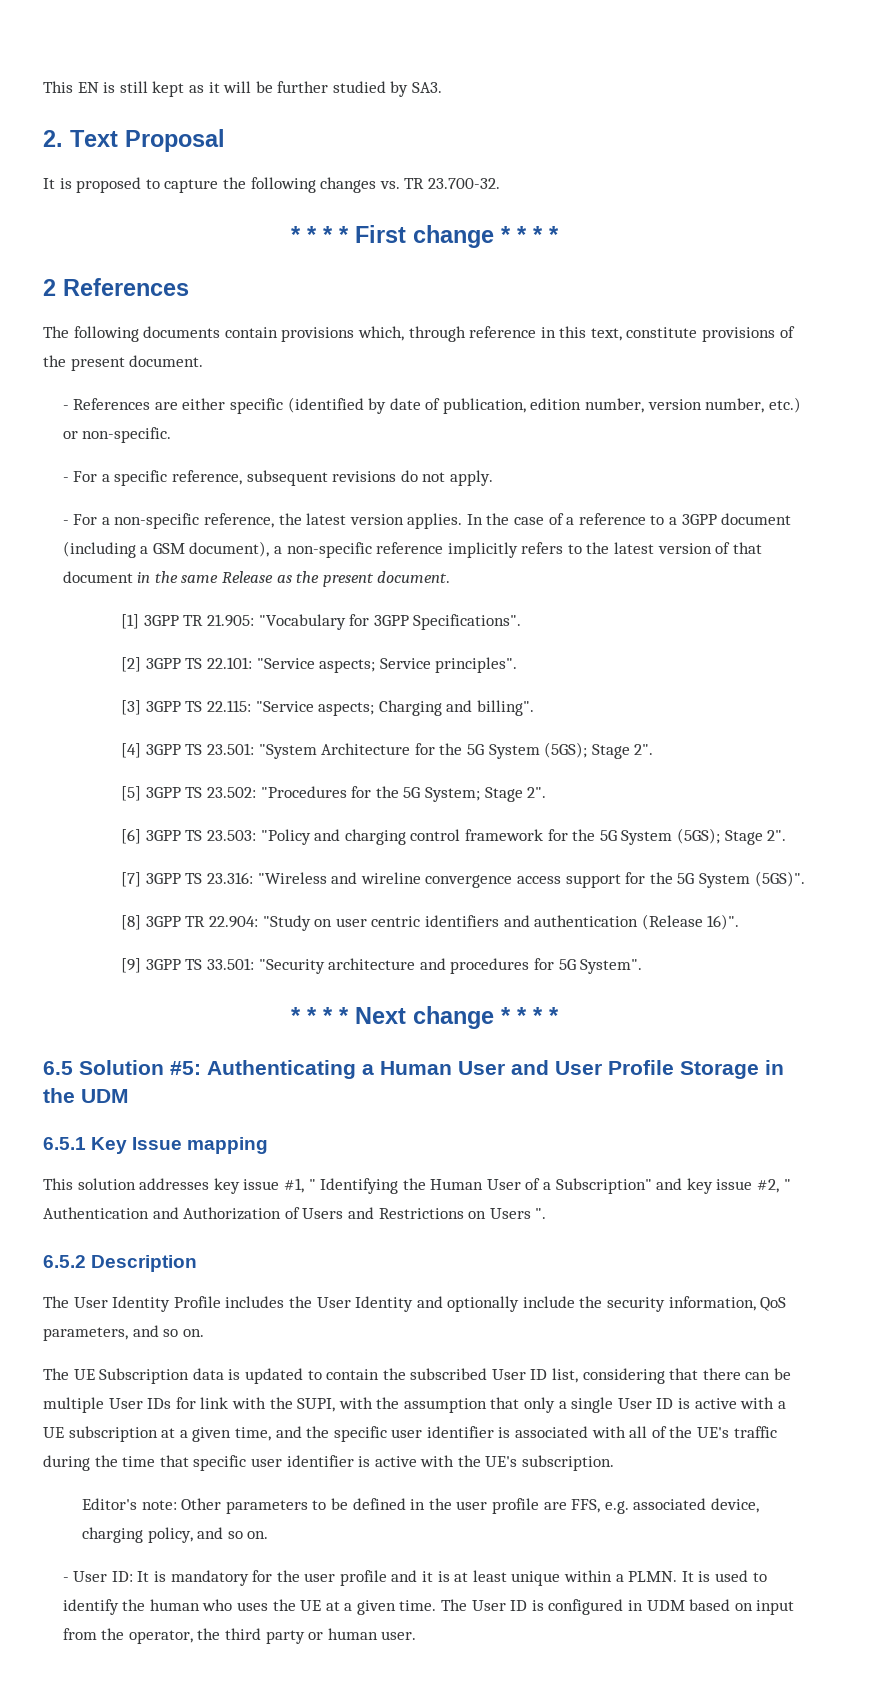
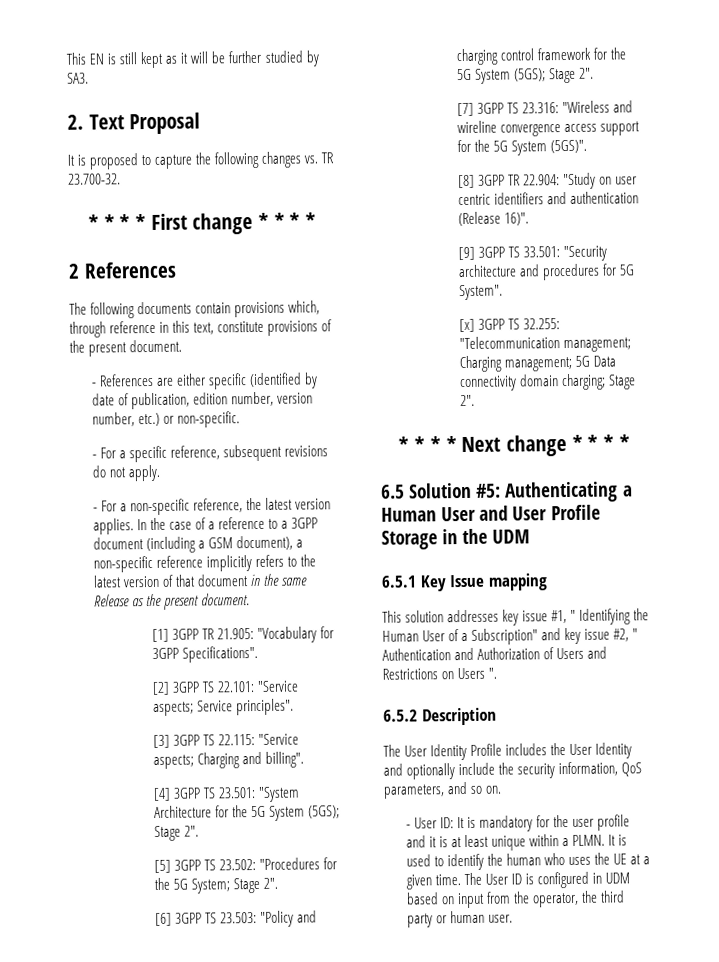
+ [x] 3GPP TS 32.255: "Telecommunication management; Charging management; 5G Data connectivity domain charging; Stage 2".
- The UE Subscription data is updated to contain the subscribed User ID list, considering that there can be multiple User IDs for link with the SUPI, with the assumption that only a single User ID is active with a UE subscription at a given time, and the specific user identifier is associated with all of the UE's traffic during the time that specific user identifier is active with the UE's subscription.
- Editor's note: Other parameters to be defined in the user profile are FFS, e.g. associated device, charging policy, and so on.

